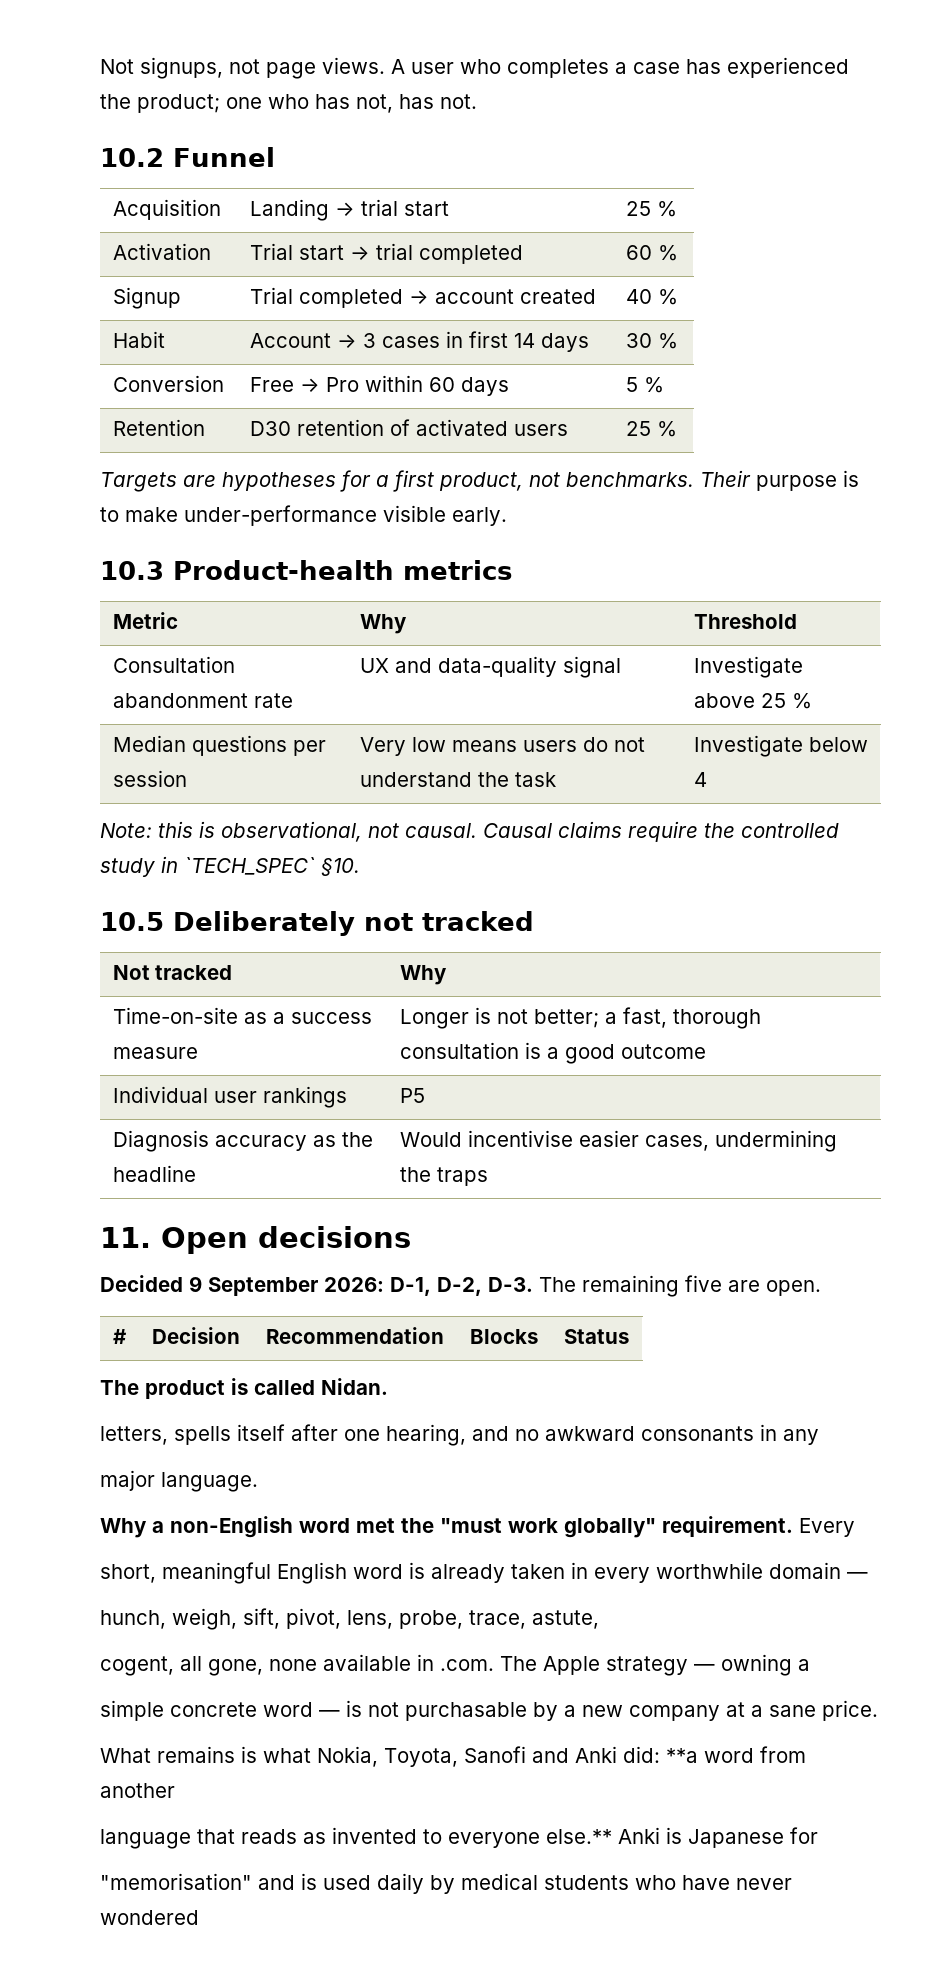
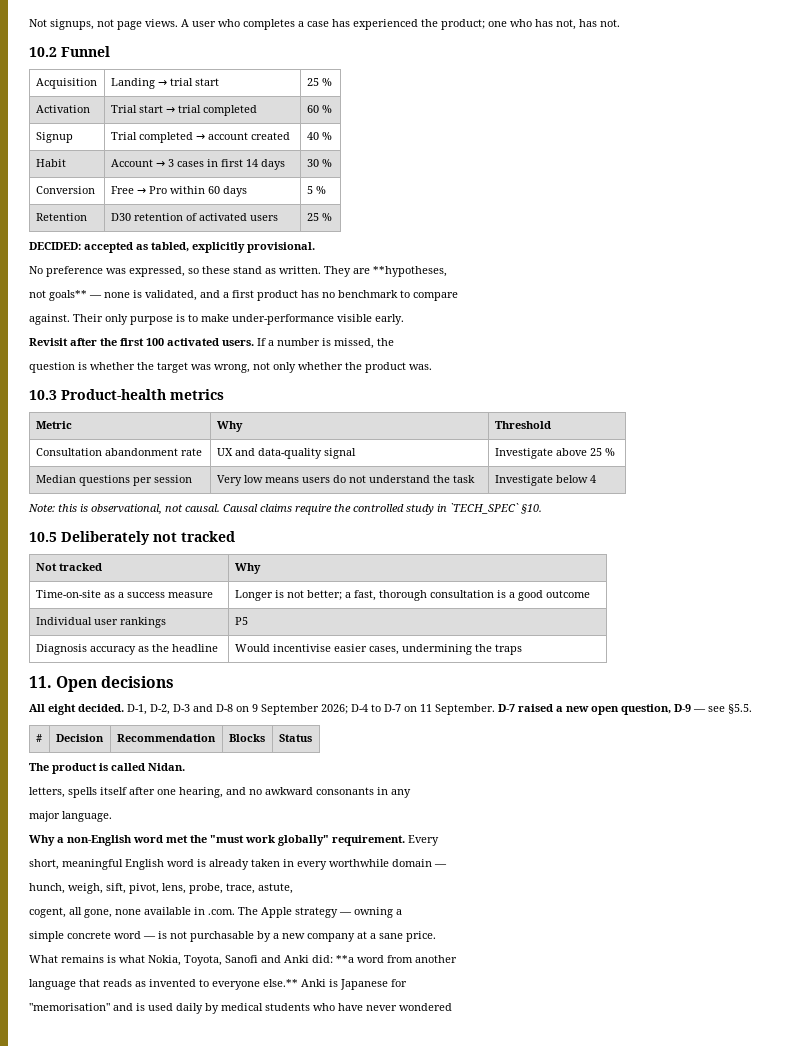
- Targets are hypotheses for a first product, not benchmarks. Their purpose is to make under-performance visible early.
+ DECIDED: accepted as tabled, explicitly provisional.
+ No preference was expressed, so these stand as written. They are **hypotheses,
+ not goals** — none is validated, and a first product has no benchmark to compare
+ against. Their only purpose is to make under-performance visible early.
+ Revisit after the first 100 activated users. If a number is missed, the
+ question is whether the target was wrong, not only whether the product was.
- Decided 9 September 2026: D-1, D-2, D-3. The remaining five are open.
+ All eight decided. D-1, D-2, D-3 and D-8 on 9 September 2026; D-4 to D-7 on 11 September. D-7 raised a new open question, D-9 — see §5.5.

